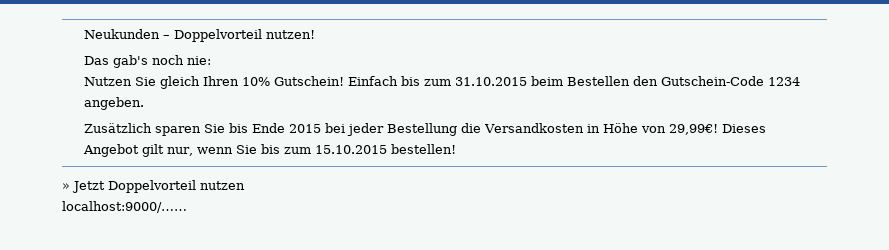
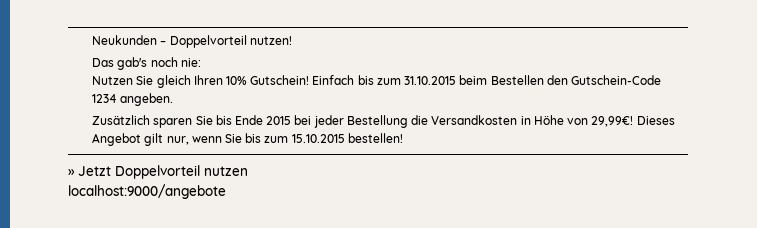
- localhost:9000/……
+ localhost:9000/angebote

